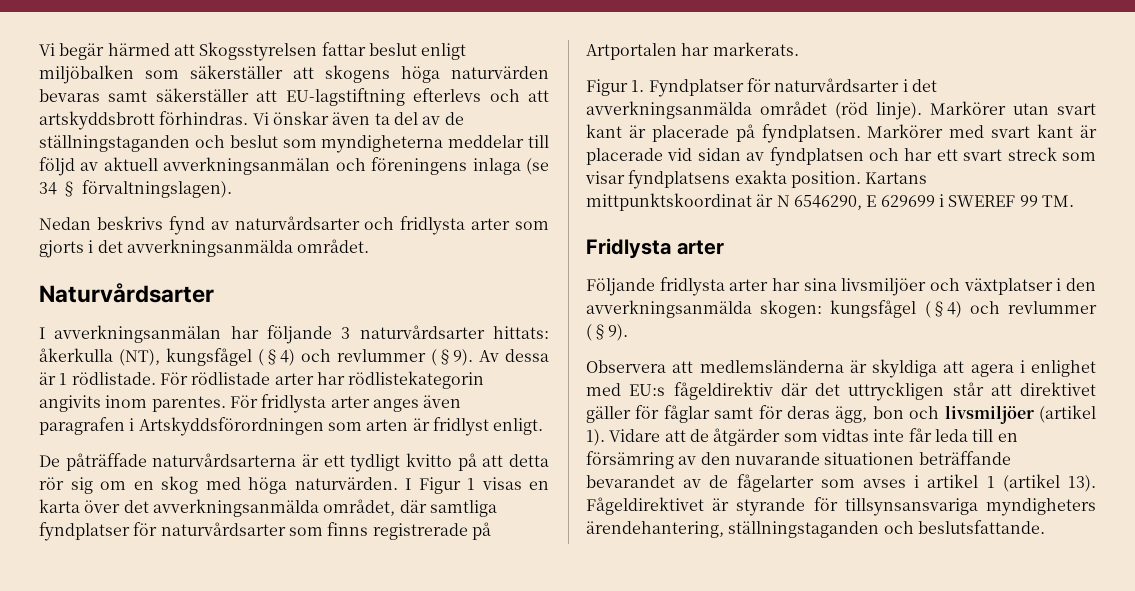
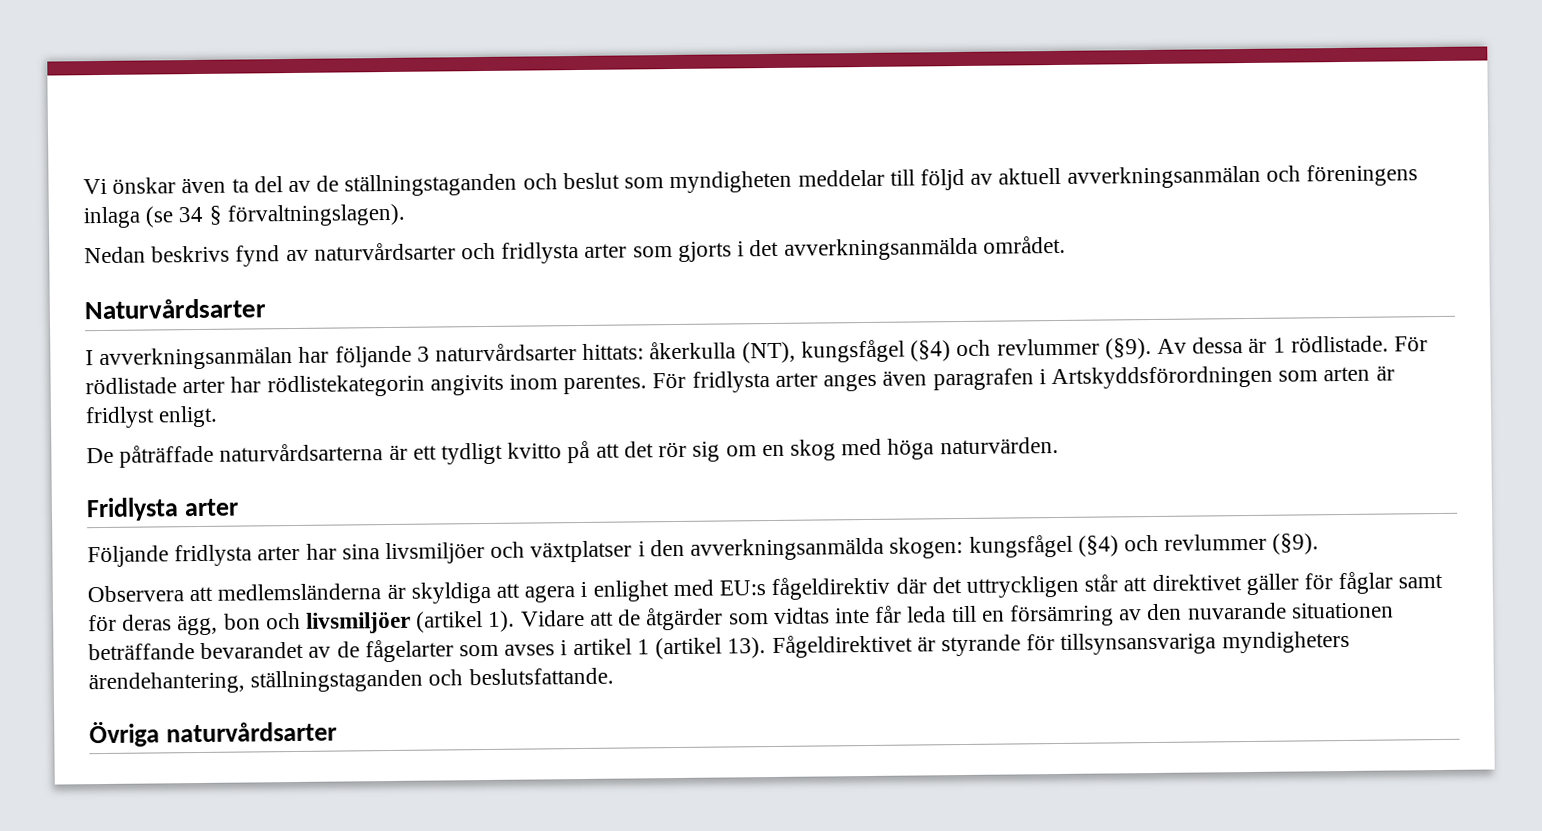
- Vi begär härmed att Skogsstyrelsen fattar beslut enligt miljöbalken som säkerställer att skogens höga naturvärden bevaras samt säkerställer att EU-lagstiftning efterlevs och att artskyddsbrott förhindras. Vi önskar även ta del av de ställningstaganden och beslut som myndigheterna meddelar till följd av aktuell avverkningsanmälan och föreningens inlaga (se 34 § förvaltningslagen).
+ Vi önskar även ta del av de ställningstaganden och beslut som myndigheten meddelar till följd av aktuell avverkningsanmälan och föreningens inlaga (se 34 § förvaltningslagen).
- De påträffade naturvårdsarterna är ett tydligt kvitto på att detta rör sig om en skog med höga naturvärden. I Figur 1 visas en karta över det avverkningsanmälda området, där samtliga fyndplatser för naturvårdsarter som finns registrerade på Artportalen har markerats.
- Figur 1. Fyndplatser för naturvårdsarter i det avverkningsanmälda området (röd linje). Markörer utan svart kant är placerade på fyndplatsen. Markörer med svart kant är placerade vid sidan av fyndplatsen och har ett svart streck som visar fyndplatsens exakta position. Kartans mittpunktskoordinat är N 6546290, E 629699 i SWEREF 99 TM.
+ De påträffade naturvårdsarterna är ett tydligt kvitto på att det rör sig om en skog med höga naturvärden.
+ Övriga naturvårdsarter

